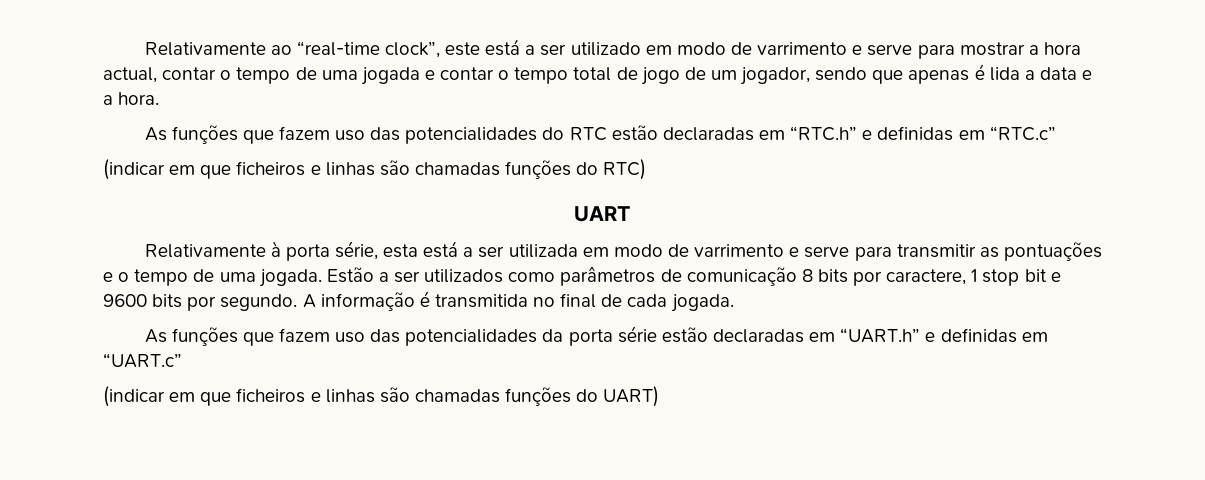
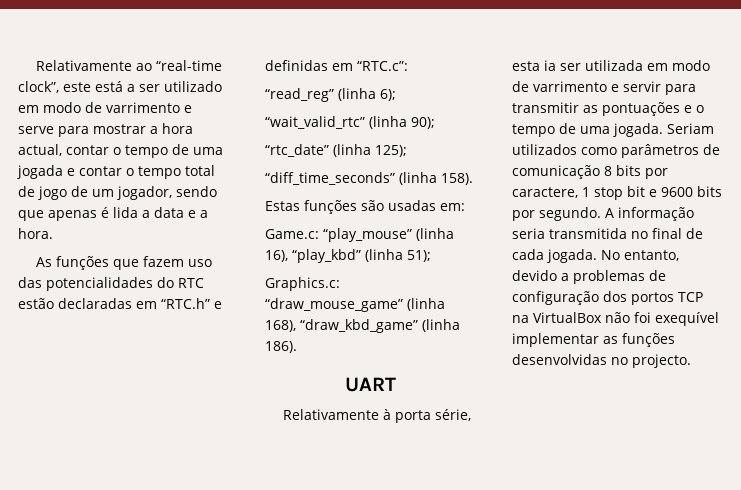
- As funções que fazem uso das potencialidades do RTC estão declaradas em “RTC.h” e definidas em “RTC.c”
- (indicar em que ficheiros e linhas são chamadas funções do RTC)
+ As funções que fazem uso das potencialidades do RTC estão declaradas em “RTC.h” e definidas em “RTC.c”:
+ “read_reg” (linha 6);
+ “wait_valid_rtc” (linha 90);
+ “rtc_date” (linha 125);
+ “diff_time_seconds” (linha 158).
+ Estas funções são usadas em:
+ Game.c: “play_mouse” (linha 16), “play_kbd” (linha 51);
+ Graphics.c: “draw_mouse_game” (linha 168), “draw_kbd_game” (linha 186).
- Relativamente à porta série, esta está a ser utilizada em modo de varrimento e serve para transmitir as pontuações e o tempo de uma jogada.
+ Relativamente à porta série, esta ia ser utilizada em modo de varrimento e servir para transmitir as pontuações e o tempo de uma jogada.
- Estão a ser utilizados como parâmetros de comunicação 8 bits por caractere, 1 stop bit e 9600 bits por segundo.
+ Seriam utilizados como parâmetros de comunicação 8 bits por caractere, 1 stop bit e 9600 bits por segundo.
- A informação é transmitida no final de cada jogada.
- As funções que fazem uso das potencialidades da porta série estão declaradas em “UART.h” e definidas em “UART.c”
- (indicar em que ficheiros e linhas são chamadas funções do UART)
+ A informação seria transmitida no final de cada jogada. No entanto, devido a problemas de configuração dos portos TCP na VirtualBox não foi exequível implementar as funções desenvolvidas no projecto.

